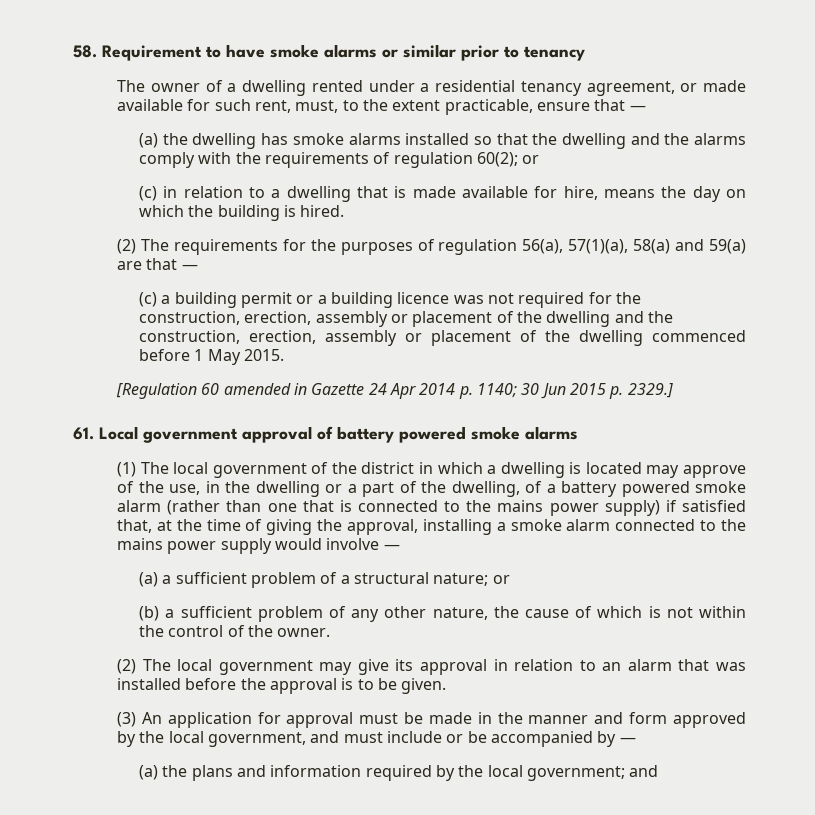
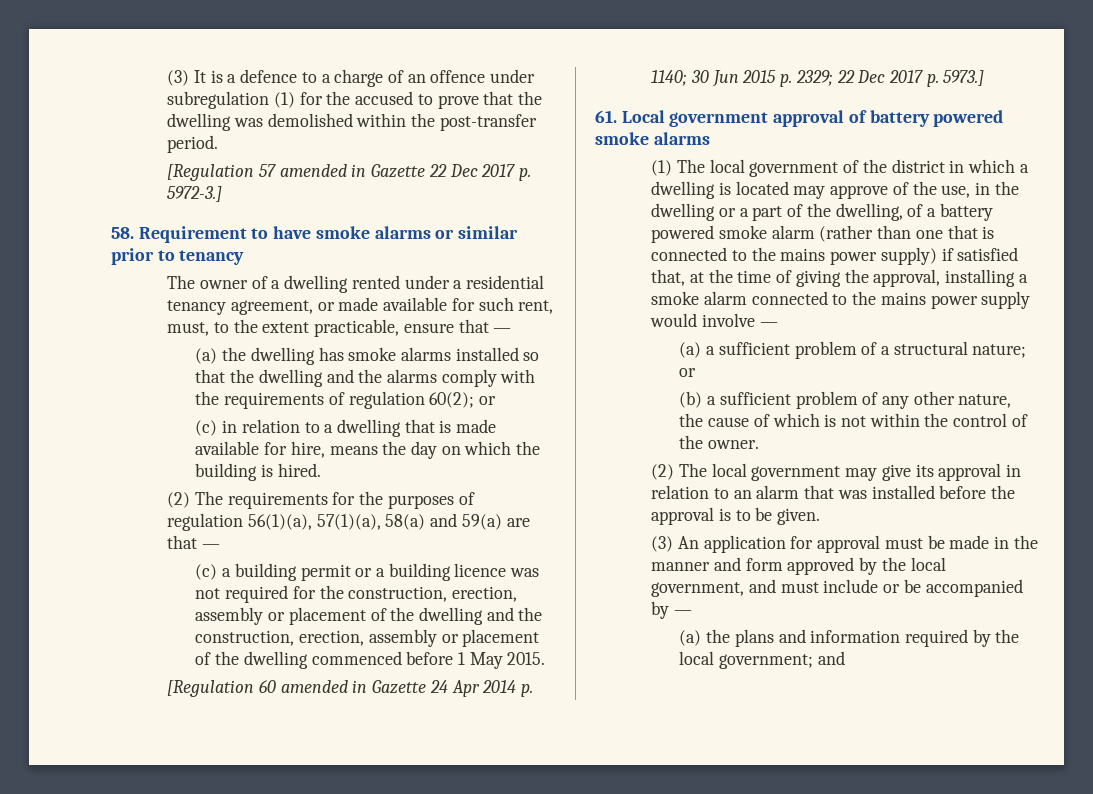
+ (3) It is a defence to a charge of an offence under subregulation (1) for the accused to prove that the dwelling was demolished within the post-transfer period.
+ [Regulation 57 amended in Gazette 22 Dec 2017 p. 5972-3.]
- (2) The requirements for the purposes of regulation 56(a), 57(1)(a), 58(a) and 59(a) are that —
+ (2) The requirements for the purposes of regulation 56(1)(a), 57(1)(a), 58(a) and 59(a) are that —
- [Regulation 60 amended in Gazette 24 Apr 2014 p. 1140; 30 Jun 2015 p. 2329.]
+ [Regulation 60 amended in Gazette 24 Apr 2014 p. 1140; 30 Jun 2015 p. 2329; 22 Dec 2017 p. 5973.]

